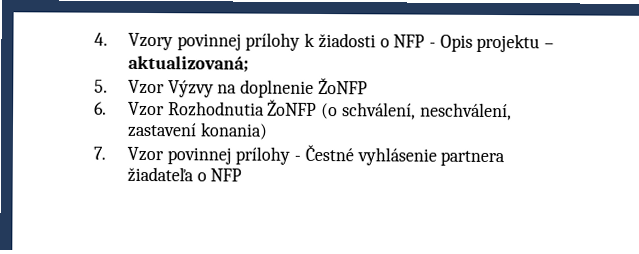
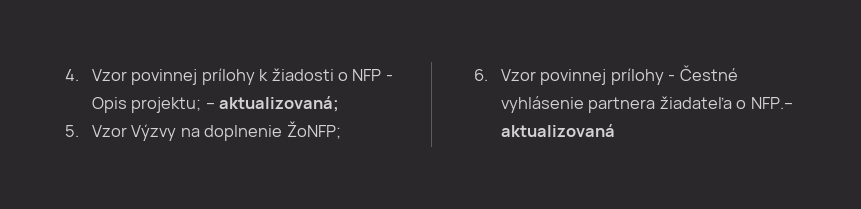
- 4. Vzory povinnej prílohy k žiadosti o NFP - Opis projektu – aktualizovaná;
+ 4. Vzor povinnej prílohy k žiadosti o NFP - Opis projektu; – aktualizovaná;
- 5. Vzor Výzvy na doplnenie ŽoNFP
- 6. Vzor Rozhodnutia ŽoNFP (o schválení, neschválení, zastavení konania)
- 7. Vzor povinnej prílohy - Čestné vyhlásenie partnera žiadateľa o NFP
+ 5. Vzor Výzvy na doplnenie ŽoNFP;
+ 6. Vzor povinnej prílohy - Čestné vyhlásenie partnera žiadateľa o NFP.– aktualizovaná

